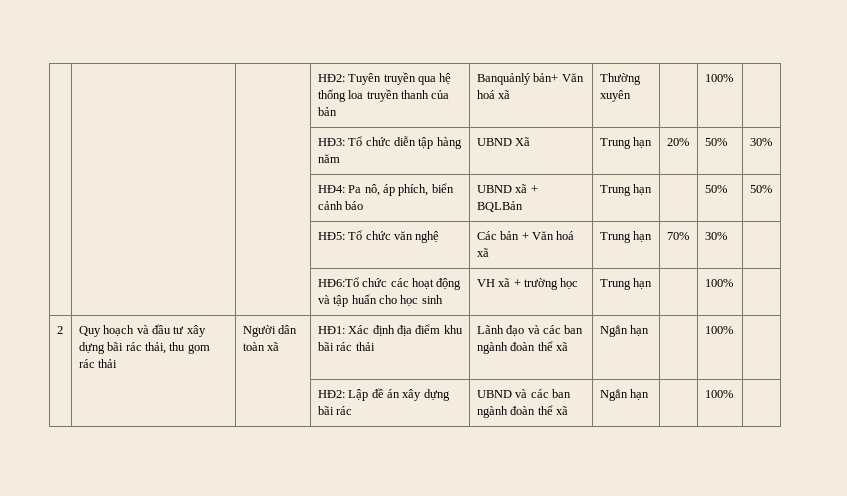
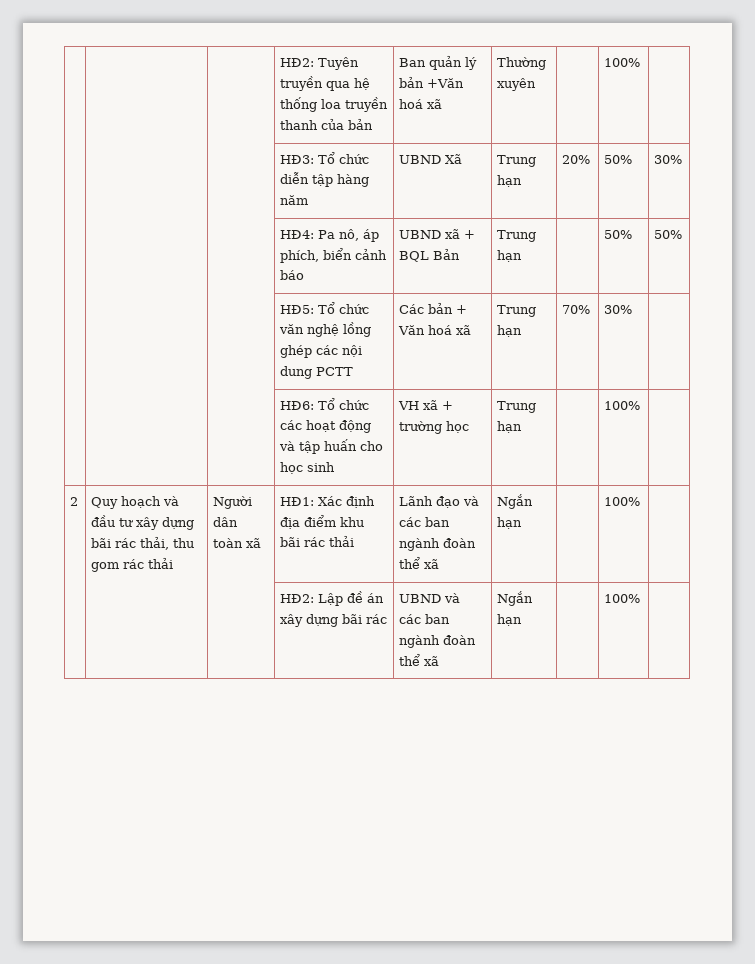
- | | | HĐ2: Tuyên truyền qua hệ thống loa truyền thanh của bản | Banquảnlý bản+ Văn hoá xã | Thường xuyên | | 100% |
+ | | | HĐ2: Tuyên truyền qua hệ thống loa truyền thanh của bản | Ban quản lý bản +Văn hoá xã | Thường xuyên | | 100% |
- | | | HĐ4: Pa nô, áp phích, biển cảnh báo | UBND xã + BQLBản | Trung hạn | | 50% | 50%
+ | | | HĐ4: Pa nô, áp phích, biển cảnh báo | UBND xã + BQL Bản | Trung hạn | | 50% | 50%
- | | | HĐ5: Tổ chức văn nghệ | Các bản + Văn hoá xã | Trung hạn | 70% | 30% |
+ | | | HĐ5: Tổ chức văn nghệ lồng ghép các nội dung PCTT | Các bản + Văn hoá xã | Trung hạn | 70% | 30% |
- | | | HĐ6:Tổ chức các hoạt động và tập huấn cho học sinh | VH xã + trường học | Trung hạn | | 100% |
+ | | | HĐ6: Tổ chức các hoạt động và tập huấn cho học sinh | VH xã + trường học | Trung hạn | | 100% |

